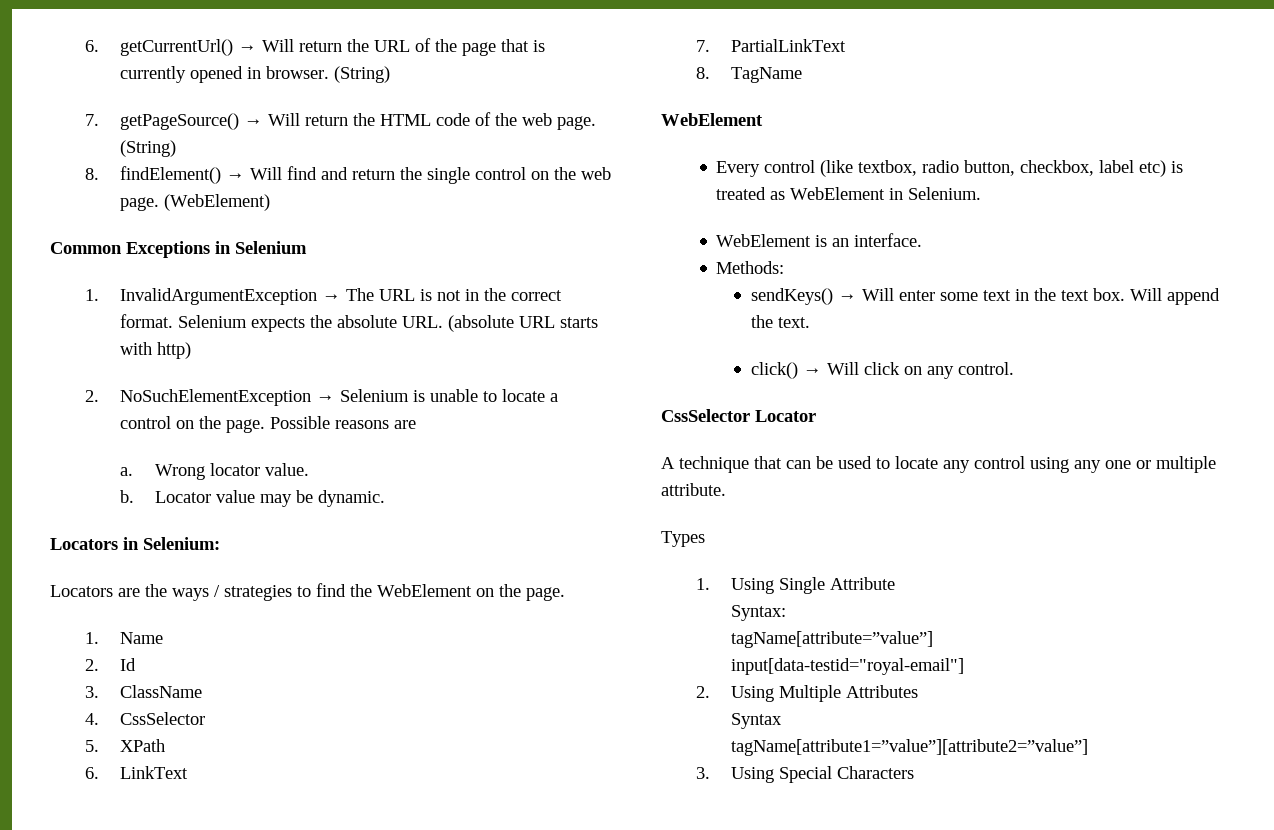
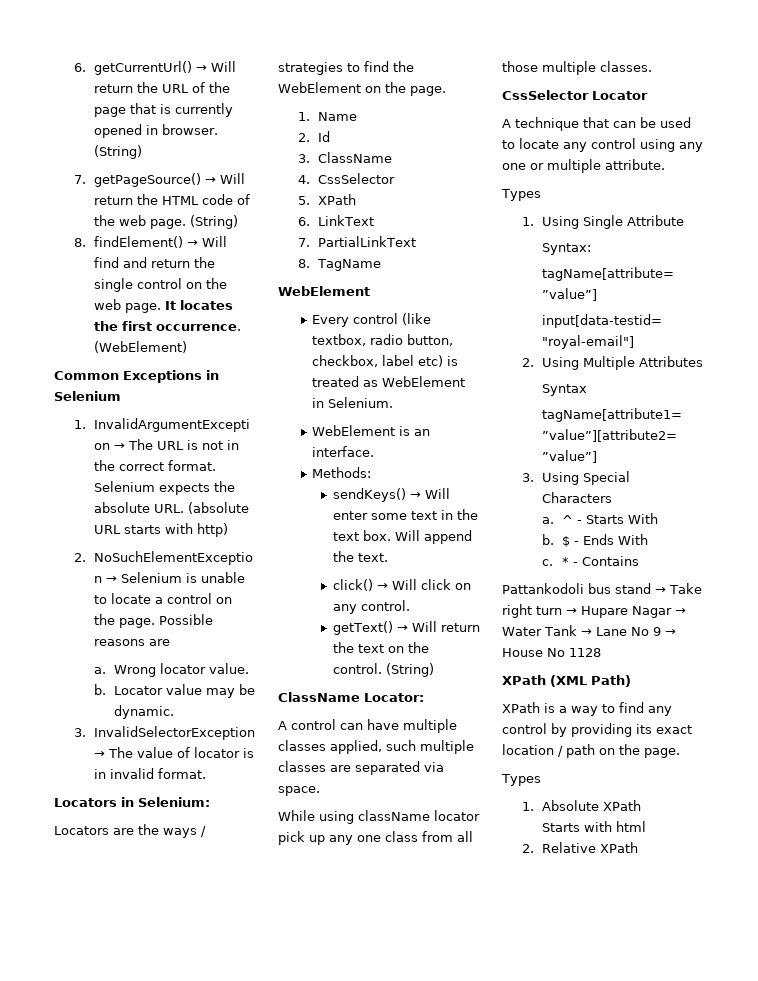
+ It locates the first occurrence.
+ 3. InvalidSelectorException → The value of locator is in invalid format.
+ getText() → Will return the text on the control. (String)
+ ClassName Locator:
+ A control can have multiple classes applied, such multiple classes are separated via space.
+ While using className locator pick up any one class from all those multiple classes.
+ a. ^ - Starts With
+ b. $ - Ends With
+ c. * - Contains
+ Pattankodoli bus stand → Take right turn → Hupare Nagar → Water Tank → Lane No 9 → House No 1128
+ XPath (XML Path)
+ XPath is a way to find any control by providing its exact location / path on the page.
+ Types
+ 1. Absolute XPath
+ Starts with html
+ 2. Relative XPath

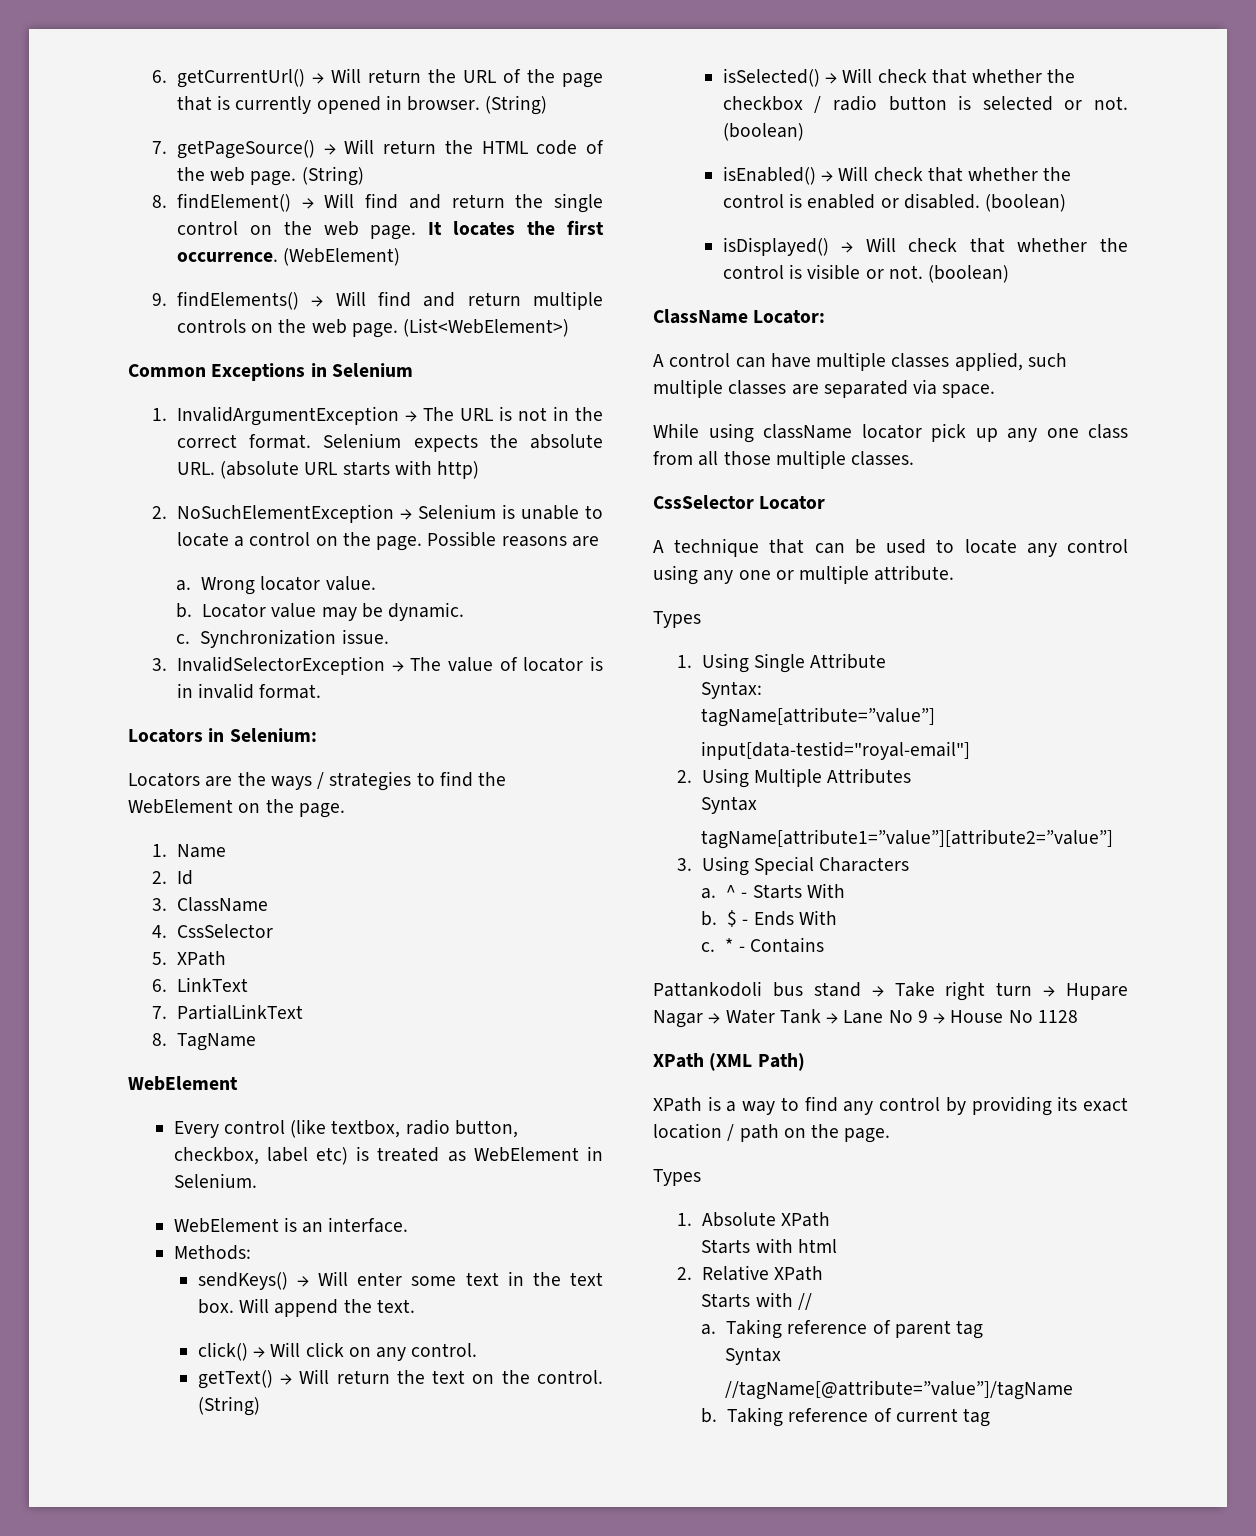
+ 9. findElements() → Will find and return multiple controls on the web page. (List<WebElement>)
+ c. Synchronization issue.
+ isSelected() → Will check that whether the checkbox / radio button is selected or not. (boolean)
+ isEnabled() → Will check that whether the control is enabled or disabled. (boolean)
+ isDisplayed() → Will check that whether the control is visible or not. (boolean)
+ Starts with //
+ a. Taking reference of parent tag
+ Syntax
+ //tagName[@attribute=”value”]/tagName
+ b. Taking reference of current tag

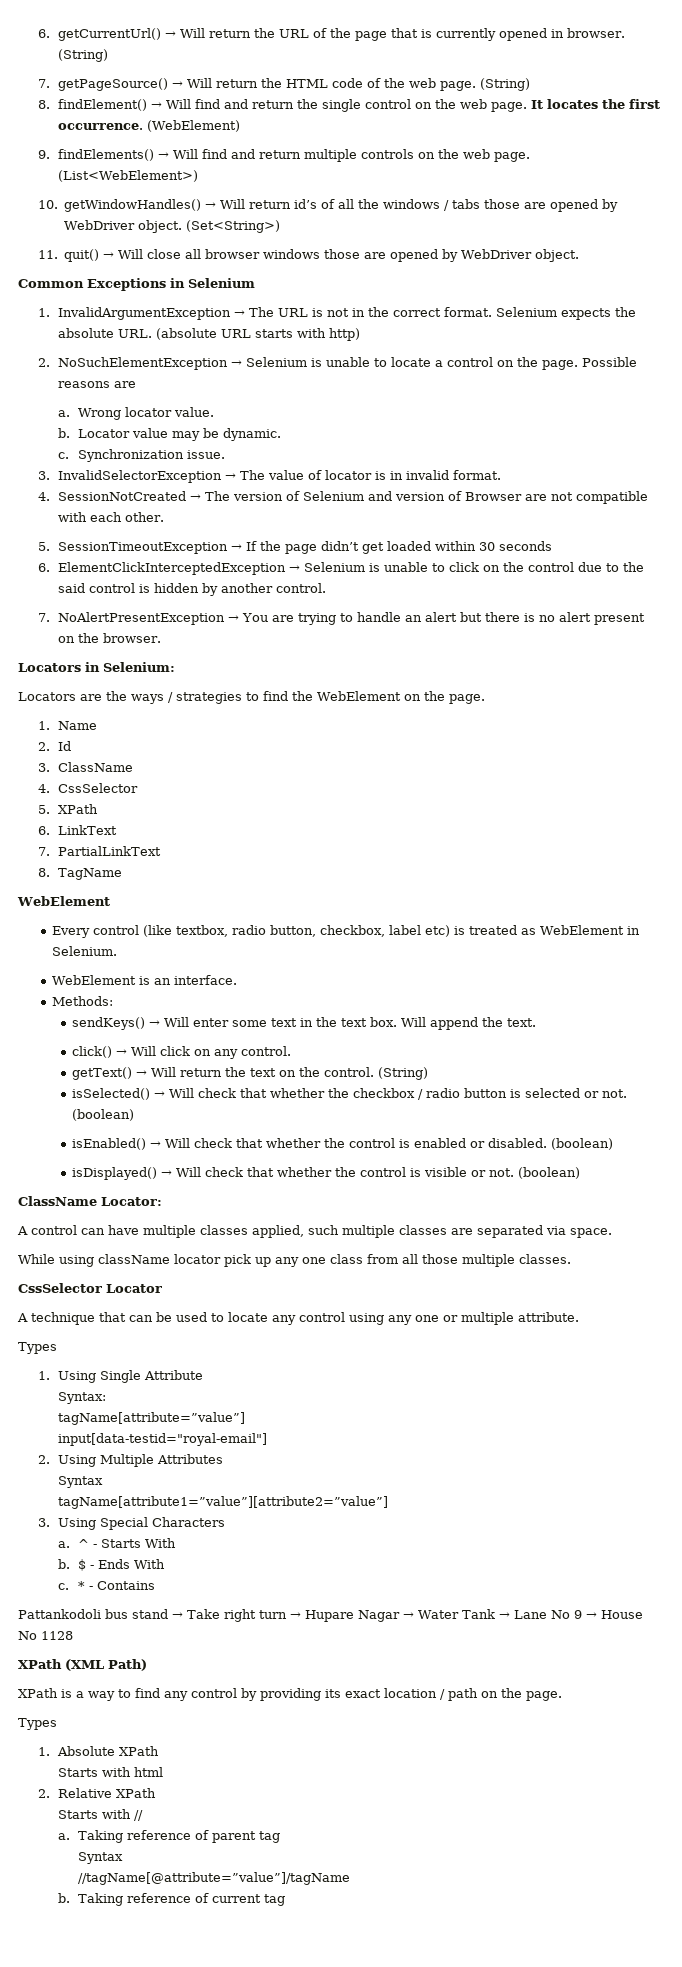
+ 10. getWindowHandles() → Will return id’s of all the windows / tabs those are opened by WebDriver object. (Set<String>)
+ 11. quit() → Will close all browser windows those are opened by WebDriver object.
+ 4. SessionNotCreated → The version of Selenium and version of Browser are not compatible with each other.
+ 5. SessionTimeoutException → If the page didn’t get loaded within 30 seconds
+ 6. ElementClickInterceptedException → Selenium is unable to click on the control due to the said control is hidden by another control.
+ 7. NoAlertPresentException → You are trying to handle an alert but there is no alert present on the browser.

